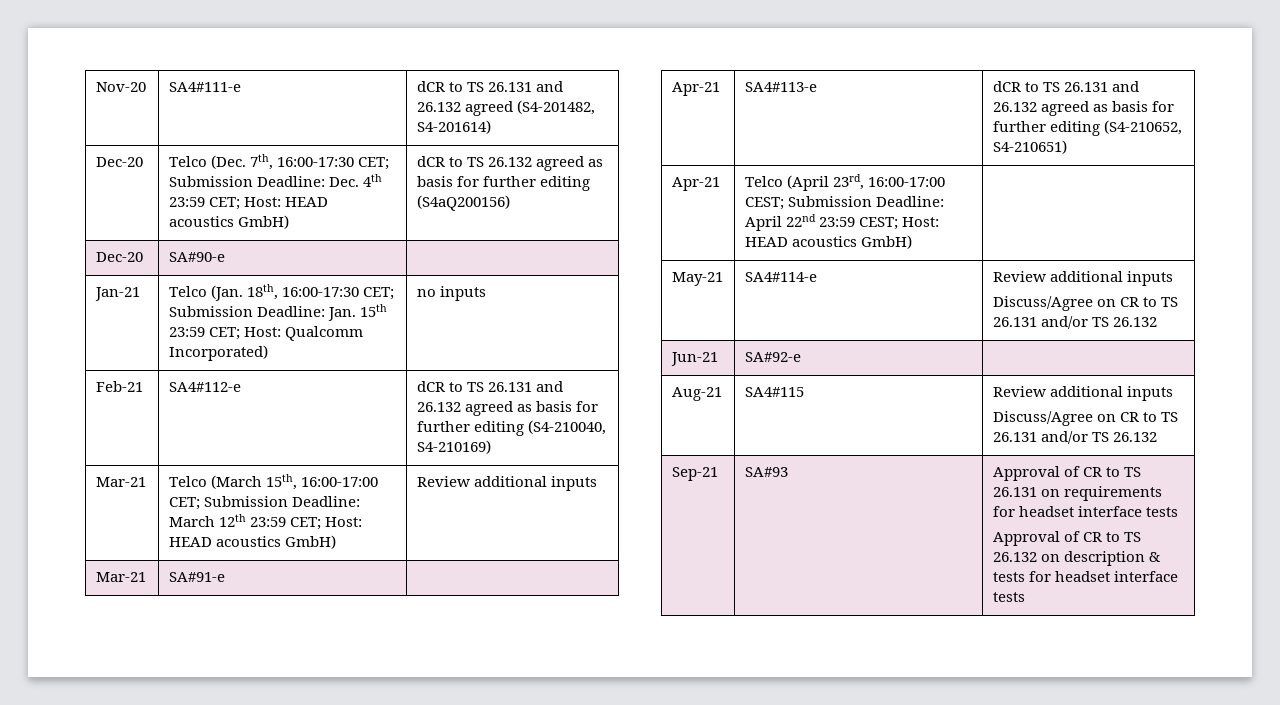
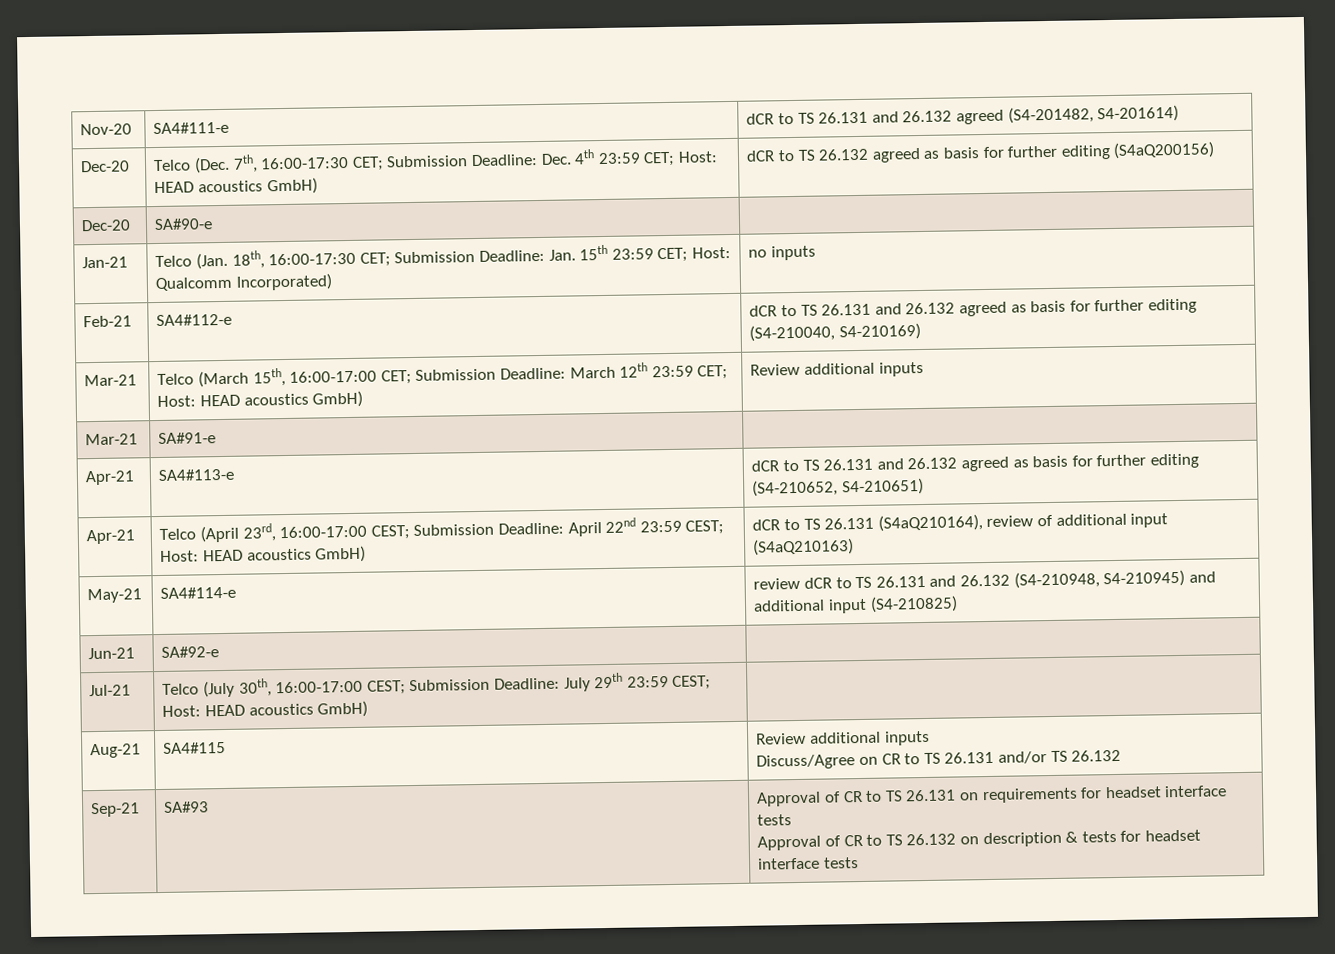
- Apr-21 | Telco (April 23rd, 16:00-17:00 CEST; Submission Deadline: April 22nd 23:59 CEST; Host: HEAD acoustics GmbH) |
- May-21 | SA4#114-e | Review additional inputs
- Discuss/Agree on CR to TS 26.131 and/or TS 26.132
+ Apr-21 | Telco (April 23rd, 16:00-17:00 CEST; Submission Deadline: April 22nd 23:59 CEST; Host: HEAD acoustics GmbH) | dCR to TS 26.131 (S4aQ210164), review of additional input (S4aQ210163)
+ May-21 | SA4#114-e | review dCR to TS 26.131 and 26.132 (S4-210948, S4-210945) and additional input (S4-210825)
  Jun-21 | SA#92-e |
+ Jul-21 | Telco (July 30th, 16:00-17:00 CEST; Submission Deadline: July 29th 23:59 CEST; Host: HEAD acoustics GmbH) |

